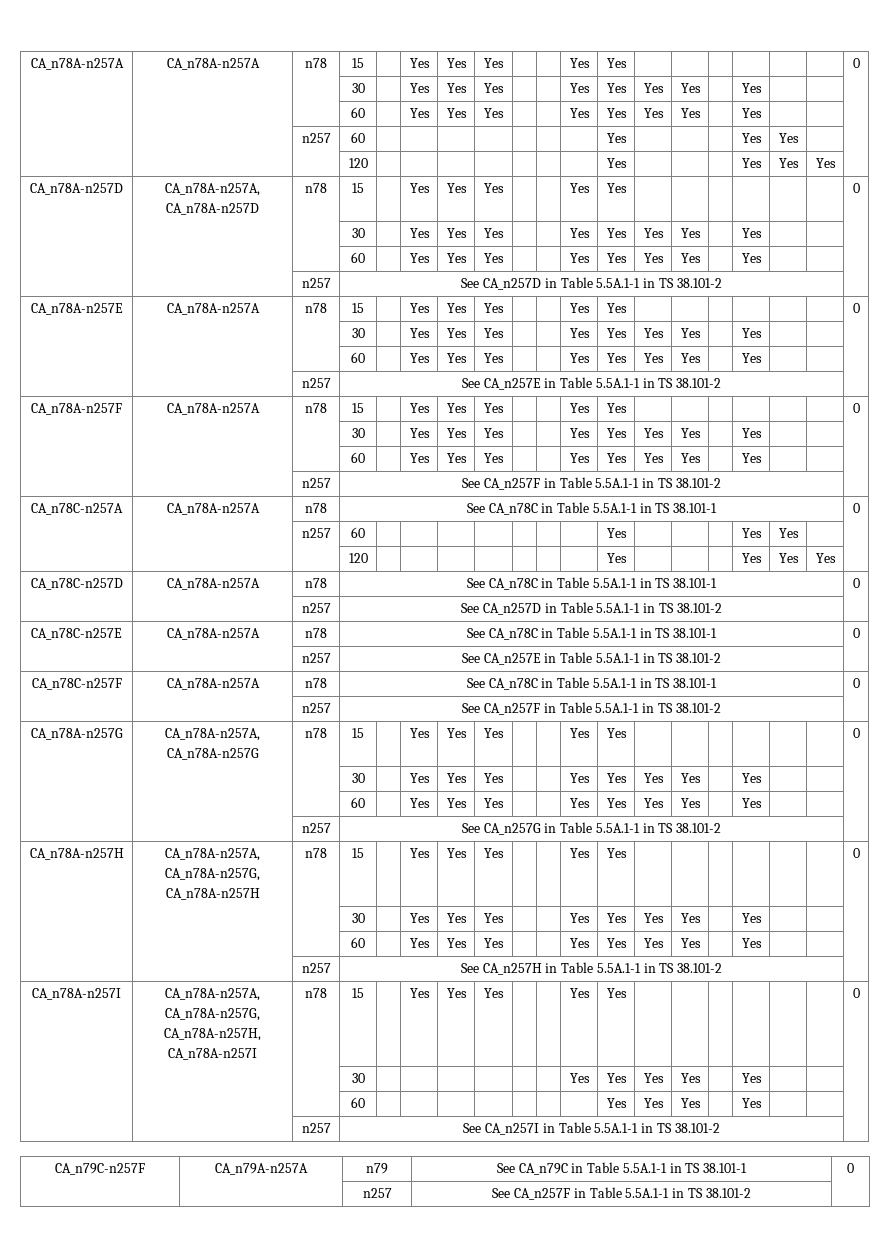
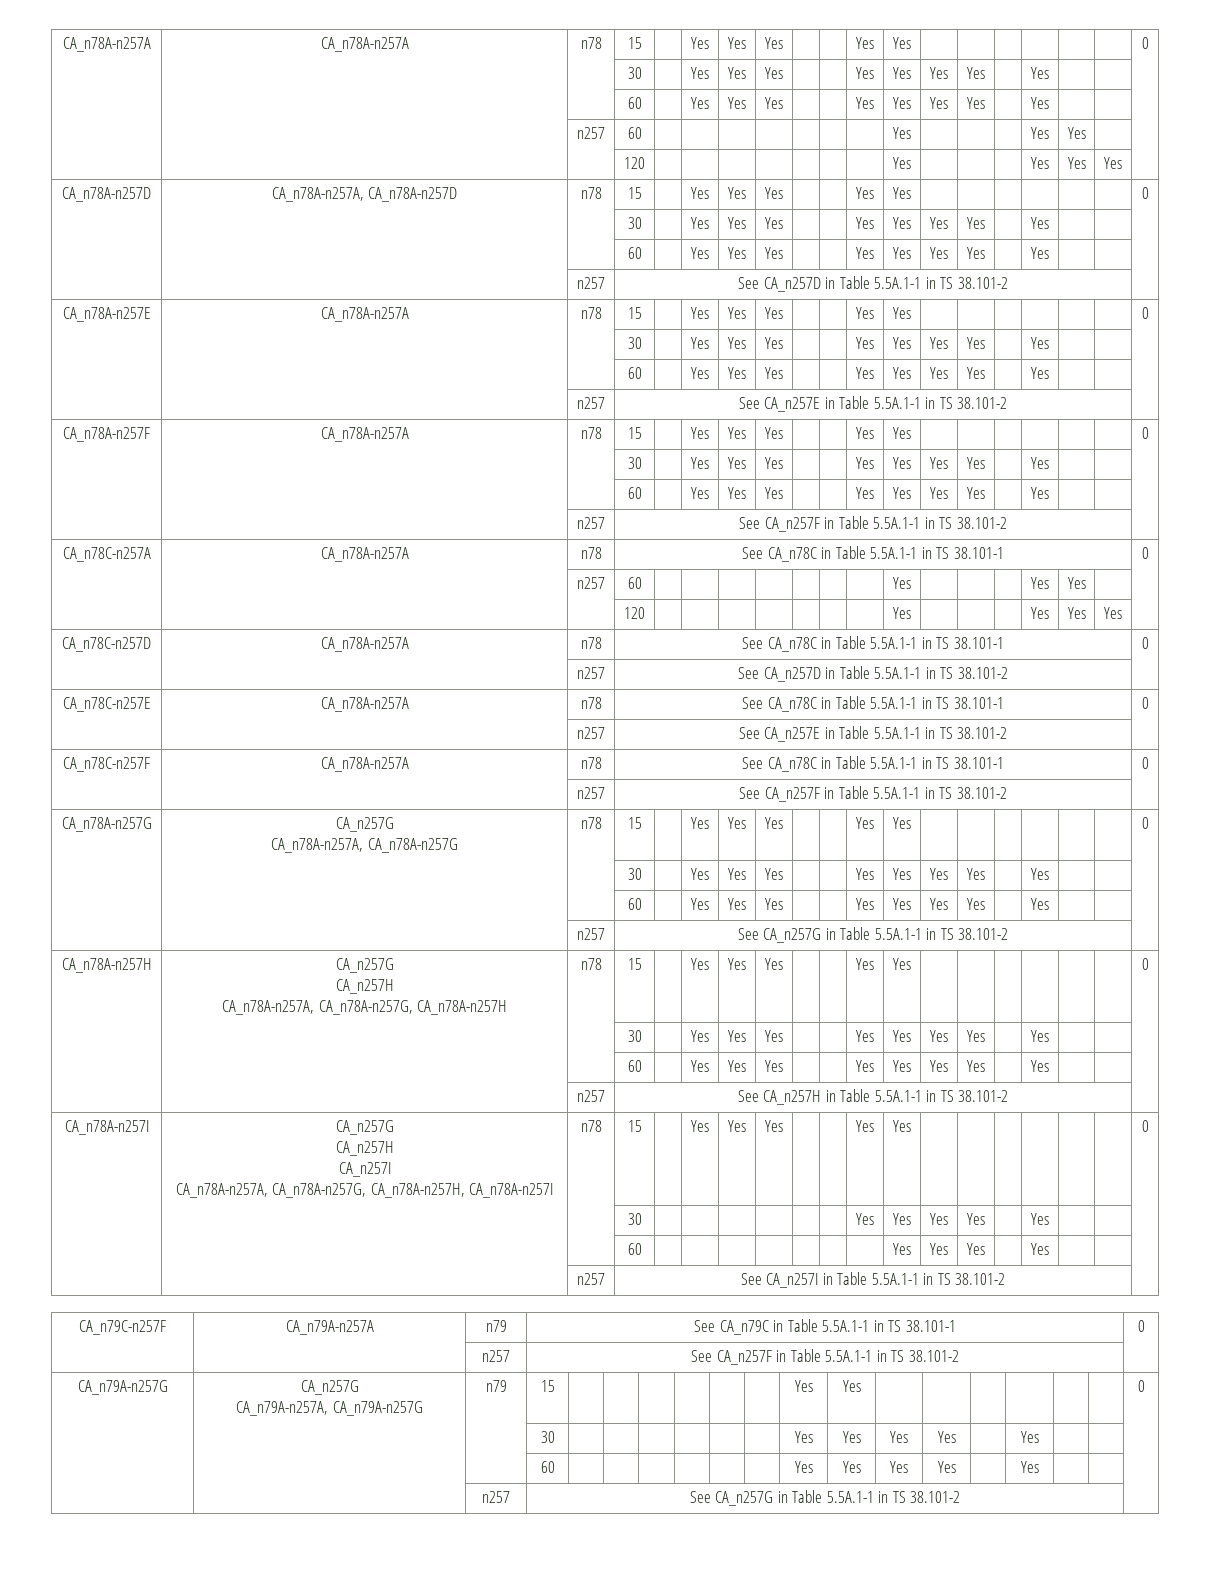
- CA_n78A-n257G | CA_n78A-n257A, CA_n78A-n257G | n78 | 15 | | Yes | Yes | Yes | | | Yes | Yes | | | | | | | 0
+ CA_n78A-n257G | CA_n257G
+ CA_n78A-n257A, CA_n78A-n257G | n78 | 15 | | Yes | Yes | Yes | | | Yes | Yes | | | | | | | 0
- CA_n78A-n257H | CA_n78A-n257A, CA_n78A-n257G, CA_n78A-n257H | n78 | 15 | | Yes | Yes | Yes | | | Yes | Yes | | | | | | | 0
+ CA_n78A-n257H | CA_n257G
+ CA_n257H
+ CA_n78A-n257A, CA_n78A-n257G, CA_n78A-n257H | n78 | 15 | | Yes | Yes | Yes | | | Yes | Yes | | | | | | | 0
- CA_n78A-n257I | CA_n78A-n257A, CA_n78A-n257G, CA_n78A-n257H, CA_n78A-n257I | n78 | 15 | | Yes | Yes | Yes | | | Yes | Yes | | | | | | | 0
+ CA_n78A-n257I | CA_n257G
+ CA_n257H
+ CA_n257I
+ CA_n78A-n257A, CA_n78A-n257G, CA_n78A-n257H, CA_n78A-n257I | n78 | 15 | | Yes | Yes | Yes | | | Yes | Yes | | | | | | | 0
+ CA_n79A-n257G | CA_n257G
+ CA_n79A-n257A, CA_n79A-n257G | n79 | 15 | | | | | | | Yes | Yes | | | | | | | 0
+ | | | 30 | | | | | | | Yes | Yes | Yes | Yes | | Yes | | |
+ | | | 60 | | | | | | | Yes | Yes | Yes | Yes | | Yes | | |
+ | | n257 | See CA_n257G in Table 5.5A.1-1 in TS 38.101-2 |

